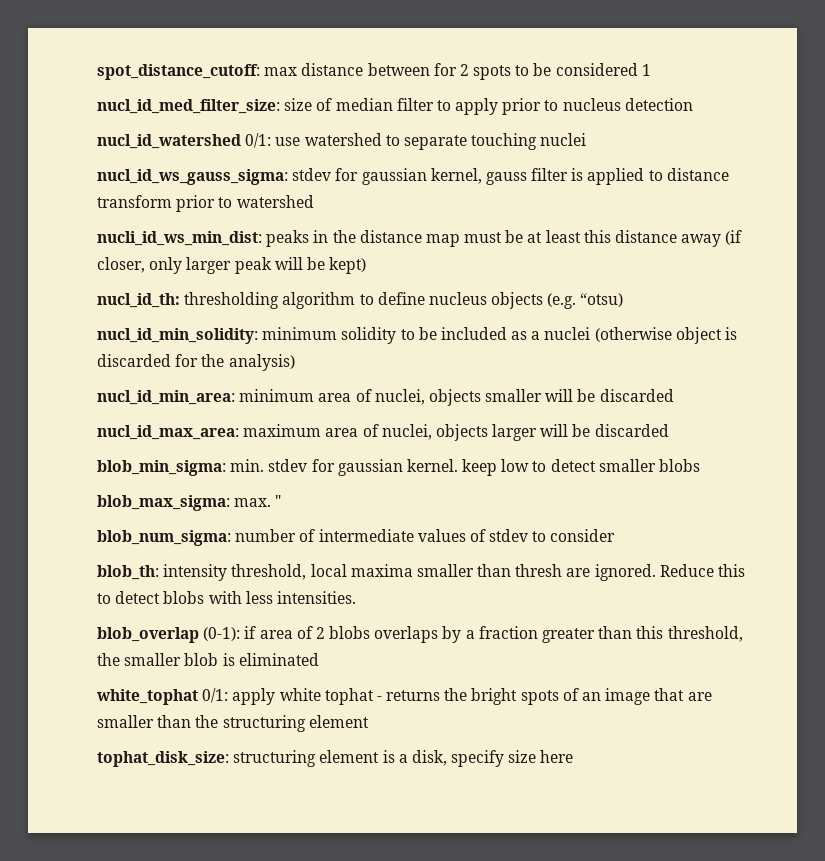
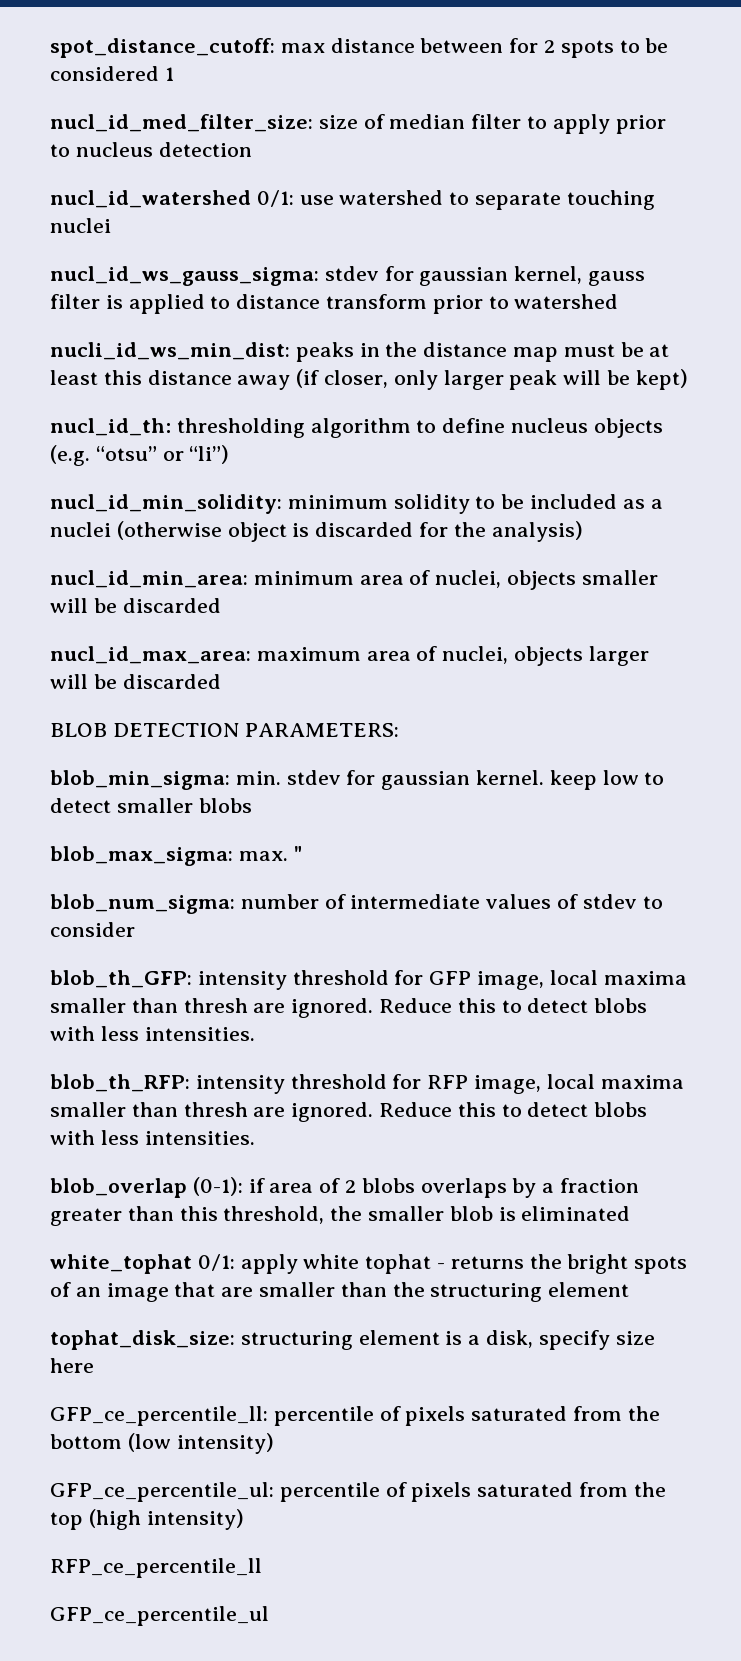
- nucl_id_th: thresholding algorithm to define nucleus objects (e.g. “otsu)
+ nucl_id_th: thresholding algorithm to define nucleus objects (e.g. “otsu” or “li”)
+ BLOB DETECTION PARAMETERS:
- blob_th: intensity threshold, local maxima smaller than thresh are ignored.
+ blob_th_GFP: intensity threshold for GFP image, local maxima smaller than thresh are ignored. Reduce this to detect blobs with less intensities.
+ blob_th_RFP: intensity threshold for RFP image, local maxima smaller than thresh are ignored.
+ GFP_ce_percentile_ll: percentile of pixels saturated from the bottom (low intensity)
+ GFP_ce_percentile_ul: percentile of pixels saturated from the top (high intensity)
+ RFP_ce_percentile_ll
+ GFP_ce_percentile_ul

